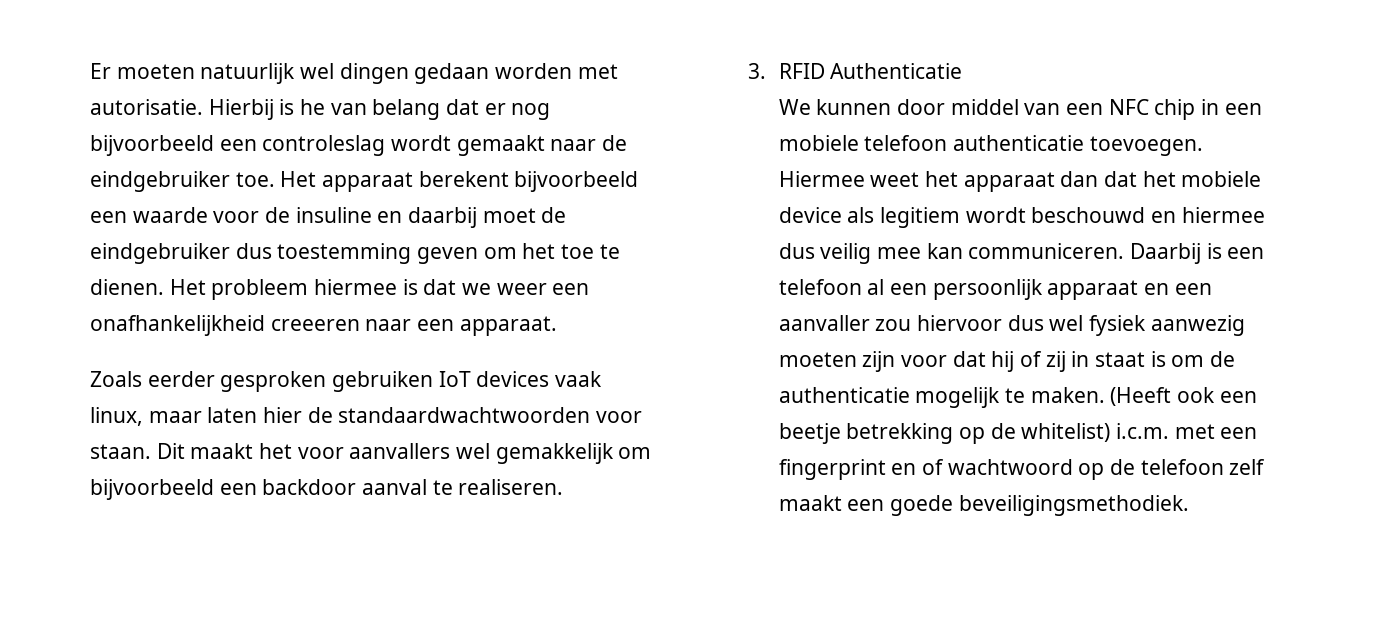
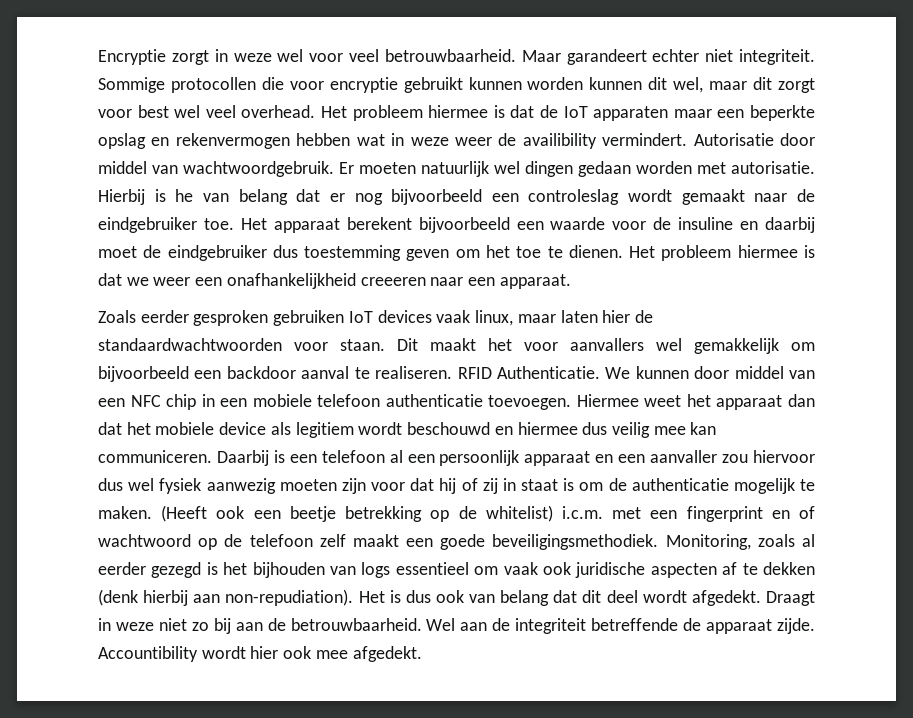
+ Encryptie zorgt in weze wel voor veel betrouwbaarheid. Maar garandeert echter niet integriteit. Sommige protocollen die voor encryptie gebruikt kunnen worden kunnen dit wel, maar dit zorgt voor best wel veel overhead. Het probleem hiermee is dat de IoT apparaten maar een beperkte opslag en rekenvermogen hebben wat in weze weer de availibility vermindert. Autorisatie door middel van wachtwoordgebruik.
- Dit maakt het voor aanvallers wel gemakkelijk om bijvoorbeeld een backdoor aanval te realiseren.
- 3. RFID Authenticatie
- We kunnen door middel van een NFC chip in een mobiele telefoon authenticatie toevoegen.
+ Dit maakt het voor aanvallers wel gemakkelijk om bijvoorbeeld een backdoor aanval te realiseren. RFID Authenticatie. We kunnen door middel van een NFC chip in een mobiele telefoon authenticatie toevoegen.
+ Monitoring, zoals al eerder gezegd is het bijhouden van logs essentieel om vaak ook juridische aspecten af te dekken (denk hierbij aan non-repudiation). Het is dus ook van belang dat dit deel wordt afgedekt. Draagt in weze niet zo bij aan de betrouwbaarheid. Wel aan de integriteit betreffende de apparaat zijde. Accountibility wordt hier ook mee afgedekt.

